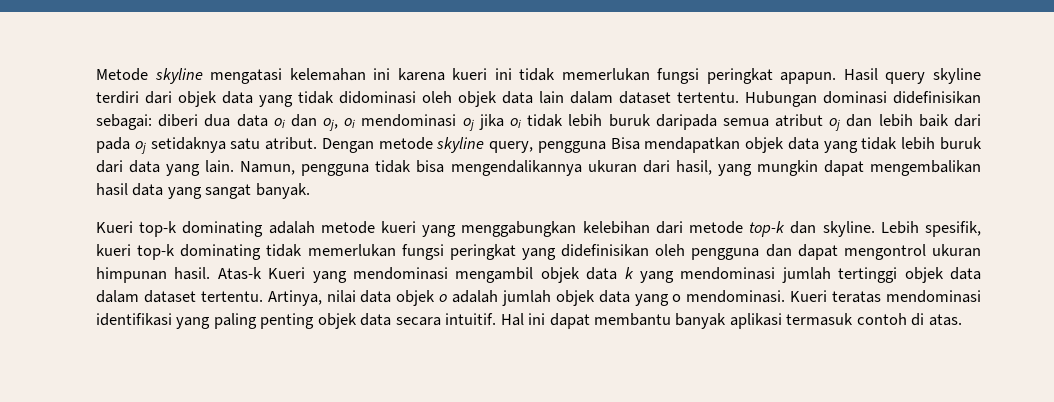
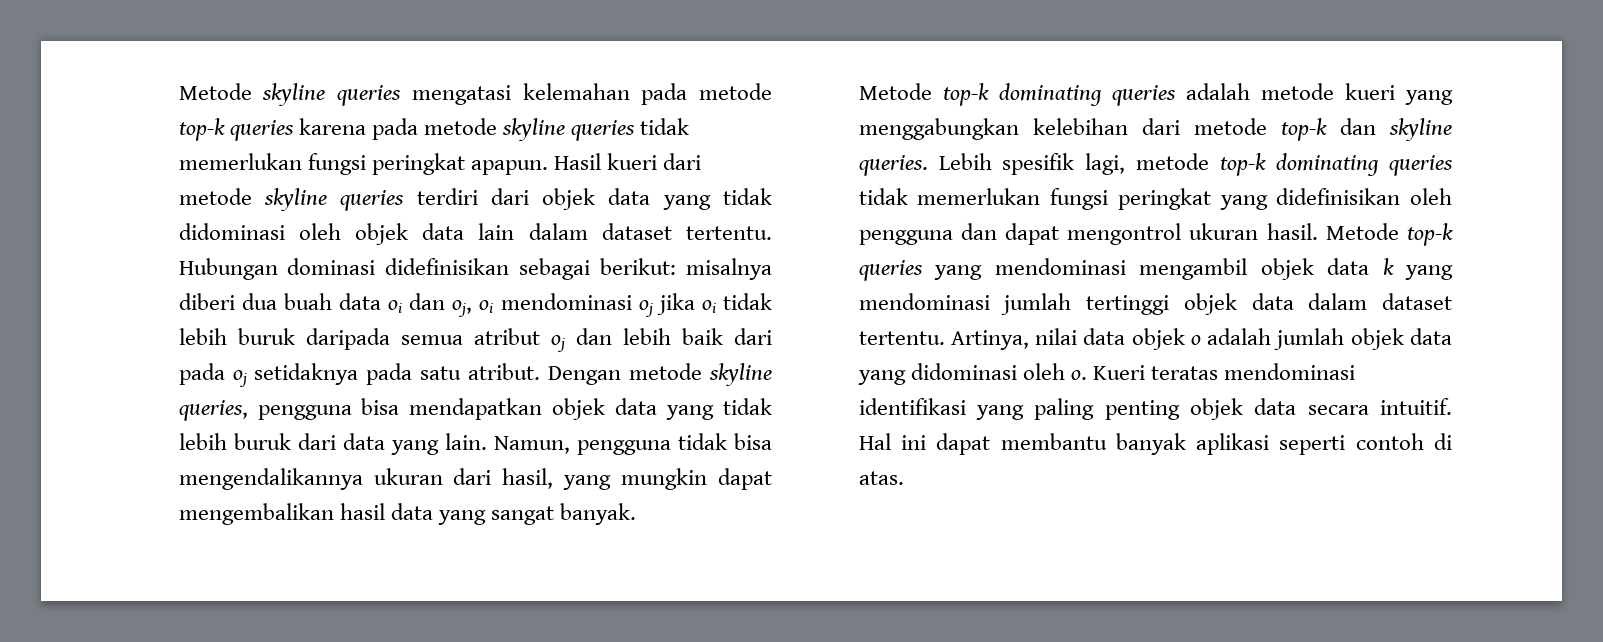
- Metode skyline mengatasi kelemahan ini karena kueri ini tidak memerlukan fungsi peringkat apapun.
+ Metode skyline queries mengatasi kelemahan pada metode top-k queries karena pada metode skyline queries tidak memerlukan fungsi peringkat apapun.
- Hasil query skyline terdiri dari objek data yang tidak didominasi oleh objek data lain dalam dataset tertentu.
+ Hasil kueri dari metode skyline queries terdiri dari objek data yang tidak didominasi oleh objek data lain dalam dataset tertentu.
- Hubungan dominasi didefinisikan sebagai: diberi dua data oi dan oj, oi mendominasi oj jika oi tidak lebih buruk daripada semua atribut oj dan lebih baik dari pada oj setidaknya satu atribut.
+ Hubungan dominasi didefinisikan sebagai berikut: misalnya diberi dua buah data oi dan oj, oi mendominasi oj jika oi tidak lebih buruk daripada semua atribut oj dan lebih baik dari pada oj setidaknya pada satu atribut.
- Dengan metode skyline query, pengguna Bisa mendapatkan objek data yang tidak lebih buruk dari data yang lain.
+ Dengan metode skyline queries, pengguna bisa mendapatkan objek data yang tidak lebih buruk dari data yang lain.
- Kueri top-k dominating adalah metode kueri yang menggabungkan kelebihan dari metode top-k dan skyline. Lebih spesifik, kueri top-k dominating tidak memerlukan fungsi peringkat yang didefinisikan oleh pengguna dan dapat mengontrol ukuran himpunan hasil. Atas-k Kueri yang mendominasi mengambil objek data k yang mendominasi jumlah tertinggi objek data dalam dataset tertentu.
+ Metode top-k dominating queries adalah metode kueri yang menggabungkan kelebihan dari metode top-k dan skyline queries. Lebih spesifik lagi, metode top-k dominating queries tidak memerlukan fungsi peringkat yang didefinisikan oleh pengguna dan dapat mengontrol ukuran hasil. Metode top-k queries yang mendominasi mengambil objek data k yang mendominasi jumlah tertinggi objek data dalam dataset tertentu.
- Artinya, nilai data objek o adalah jumlah objek data yang o mendominasi.
+ Artinya, nilai data objek o adalah jumlah objek data yang didominasi oleh o.
- Hal ini dapat membantu banyak aplikasi termasuk contoh di atas.
+ Hal ini dapat membantu banyak aplikasi seperti contoh di atas.

